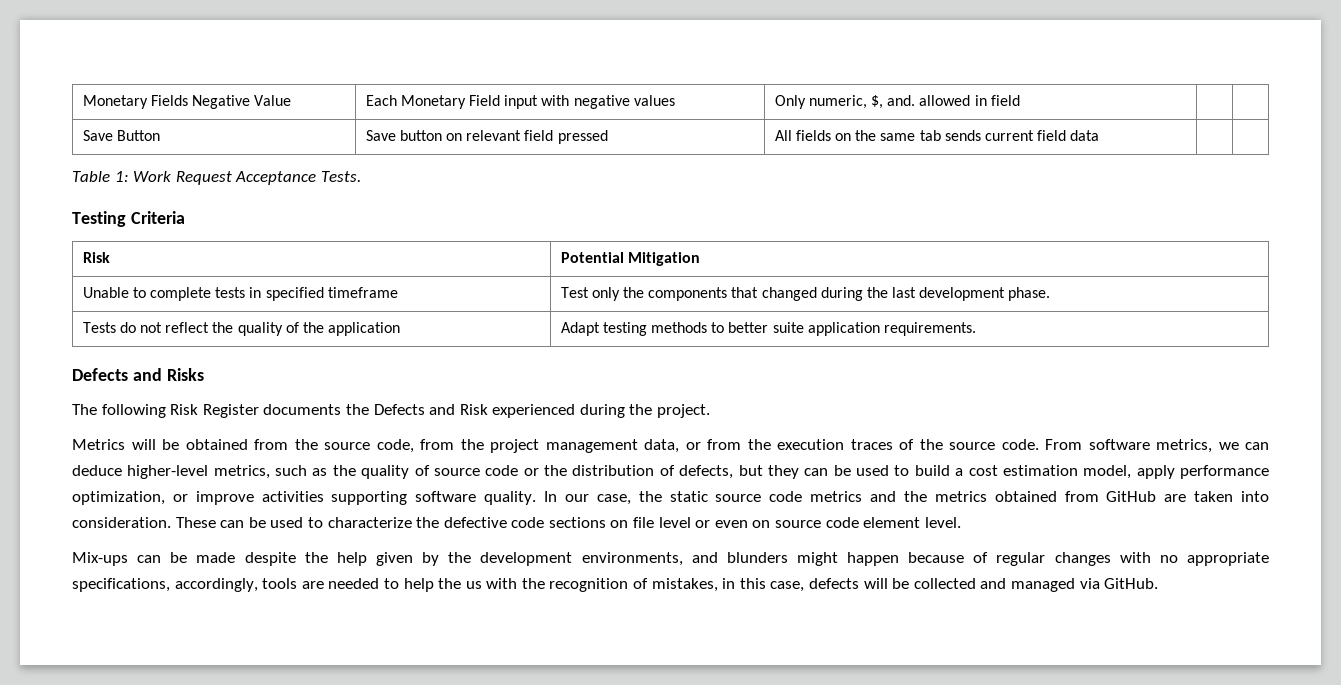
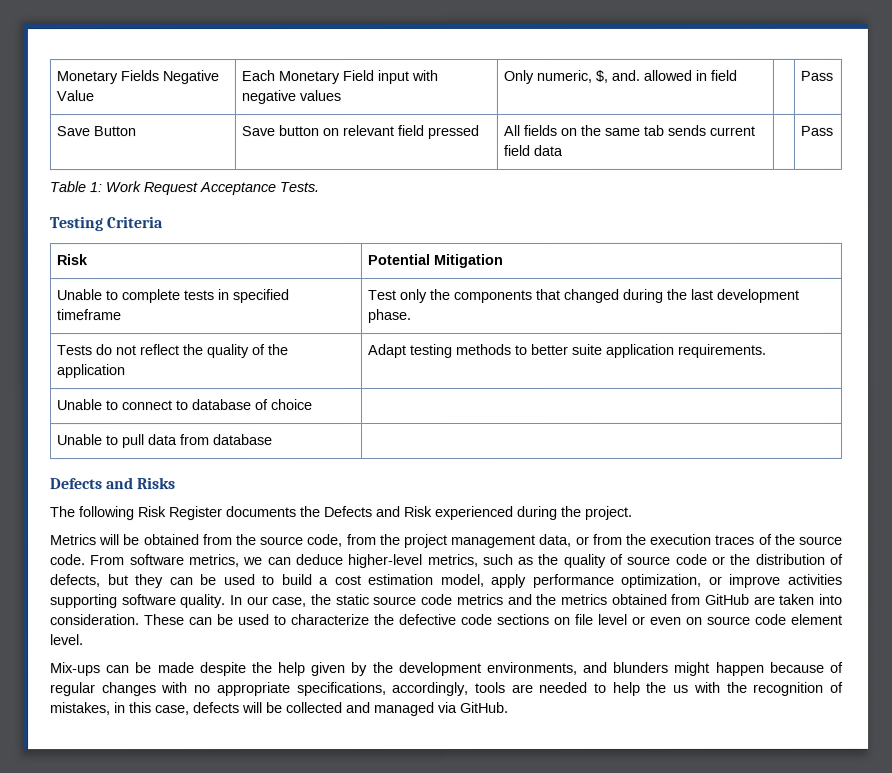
- Monetary Fields Negative Value | Each Monetary Field input with negative values | Only numeric, $, and. allowed in field | |
+ Monetary Fields Negative Value | Each Monetary Field input with negative values | Only numeric, $, and. allowed in field | | Pass
- Save Button | Save button on relevant field pressed | All fields on the same tab sends current field data | |
+ Save Button | Save button on relevant field pressed | All fields on the same tab sends current field data | | Pass
+ Unable to connect to database of choice |
+ Unable to pull data from database |

